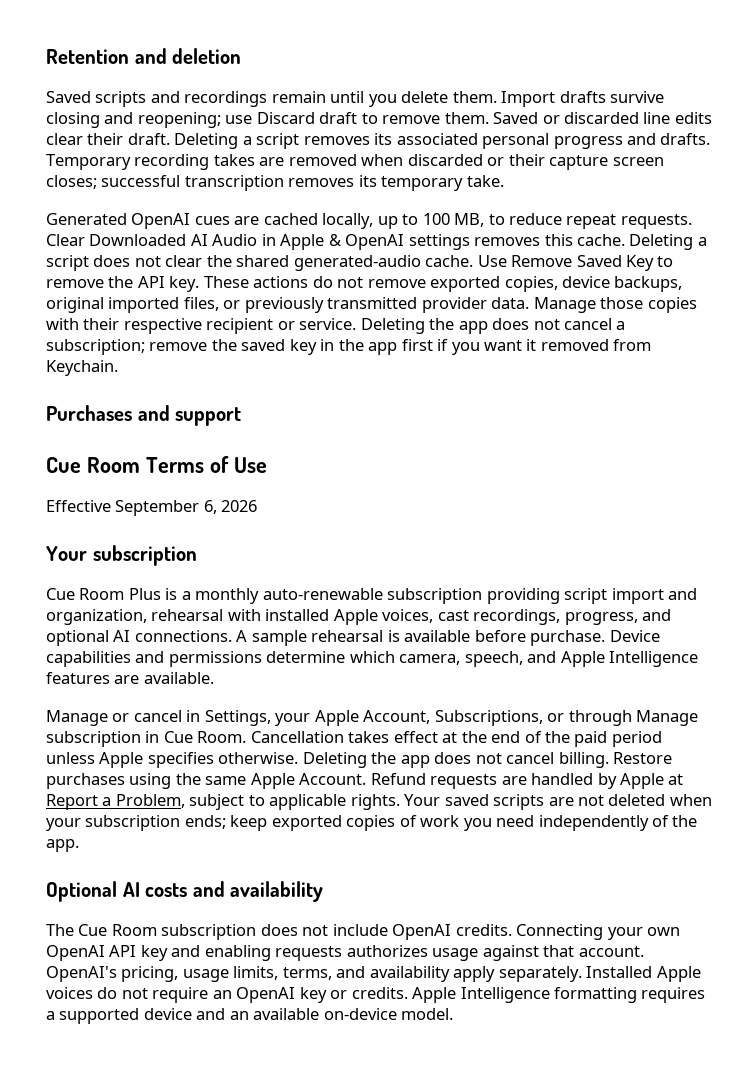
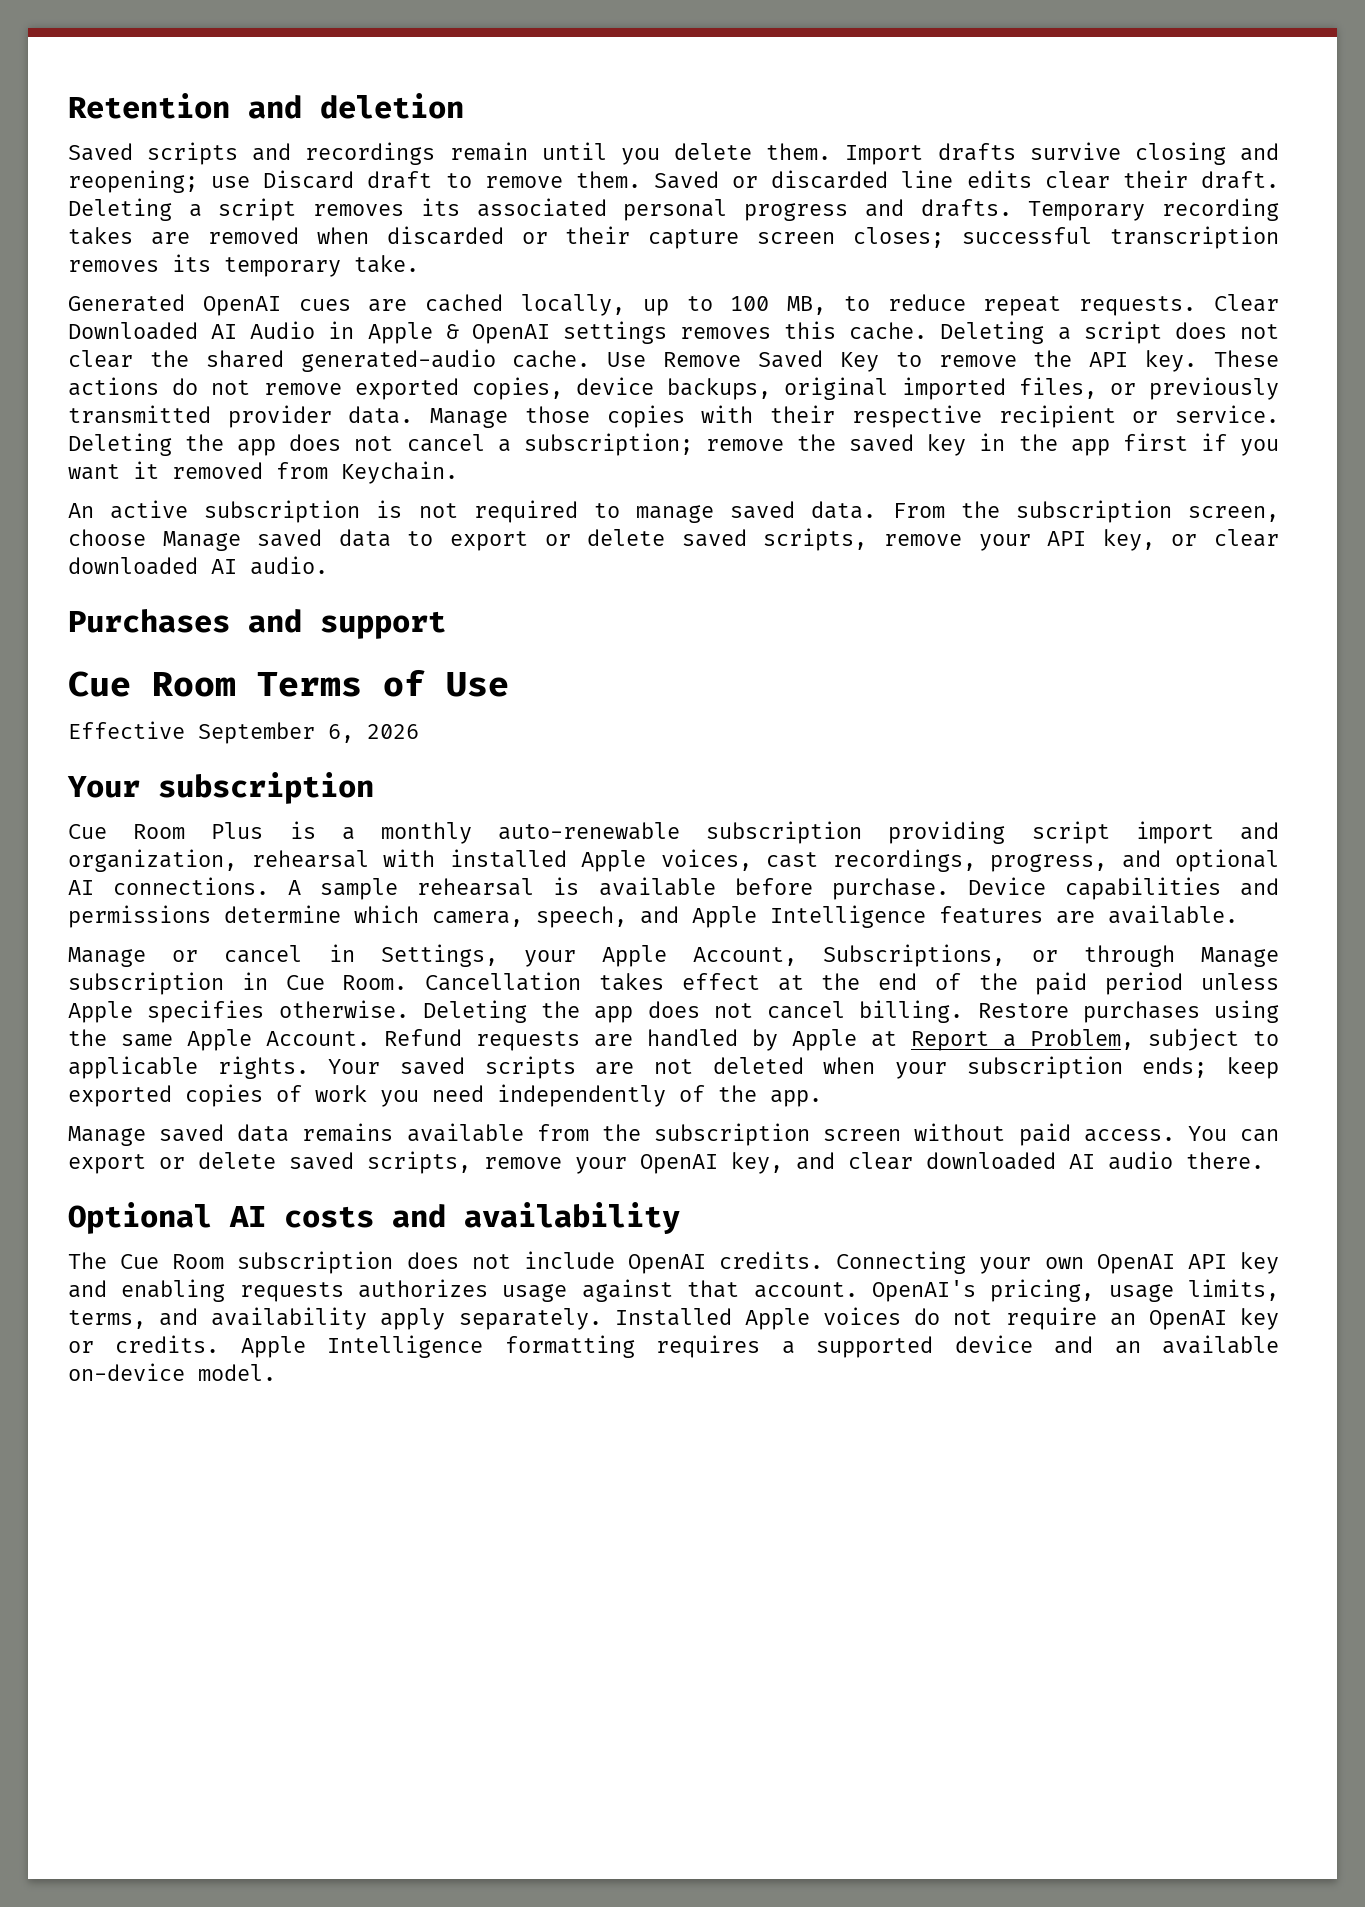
+ An active subscription is not required to manage saved data. From the subscription screen, choose Manage saved data to export or delete saved scripts, remove your API key, or clear downloaded AI audio.
+ Manage saved data remains available from the subscription screen without paid access. You can export or delete saved scripts, remove your OpenAI key, and clear downloaded AI audio there.

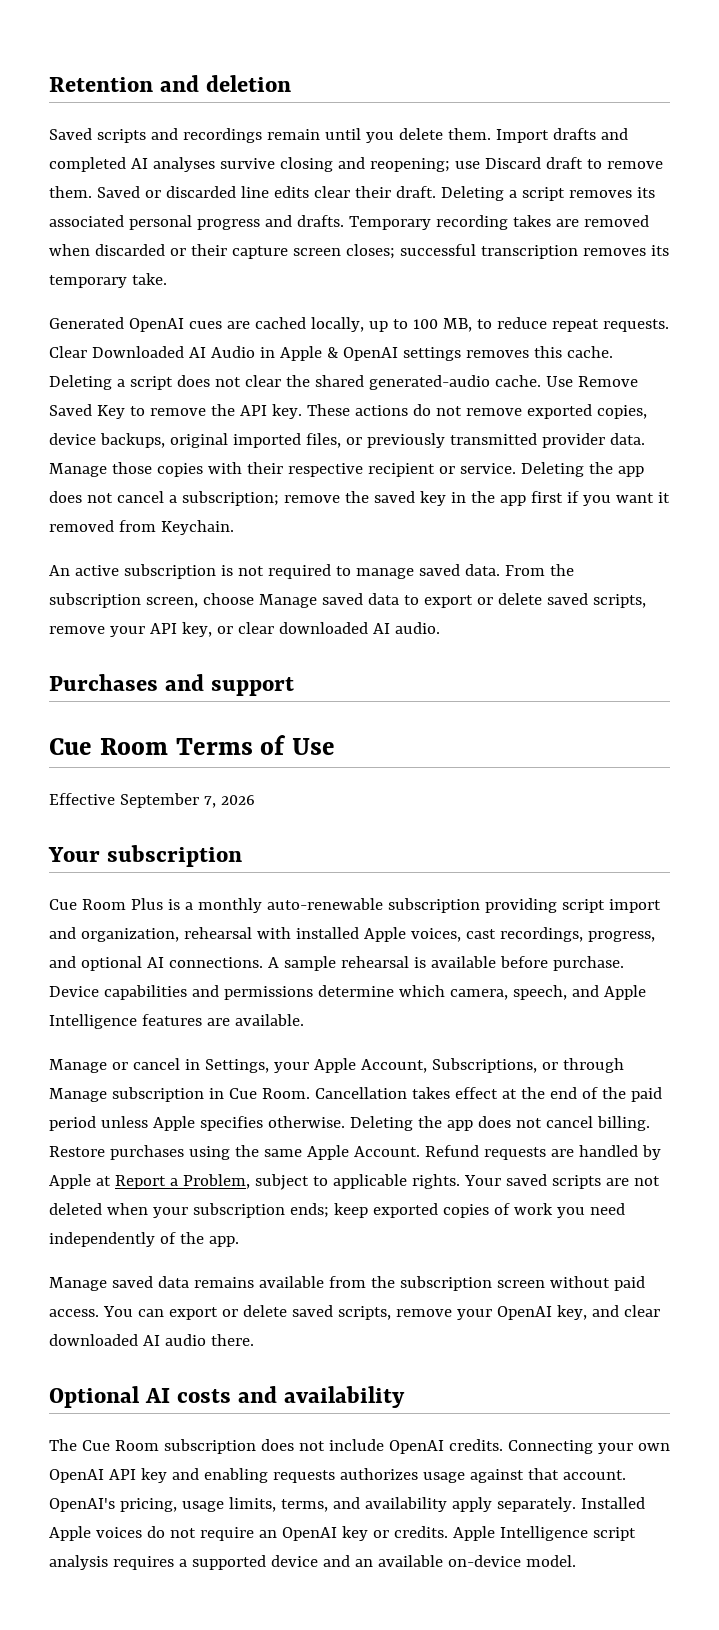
- Import drafts survive closing and reopening; use Discard draft to remove them.
+ Import drafts and completed AI analyses survive closing and reopening; use Discard draft to remove them.
- Effective September 6, 2026
+ Effective September 7, 2026
- Apple Intelligence formatting requires a supported device and an available on-device model.
+ Apple Intelligence script analysis requires a supported device and an available on-device model.

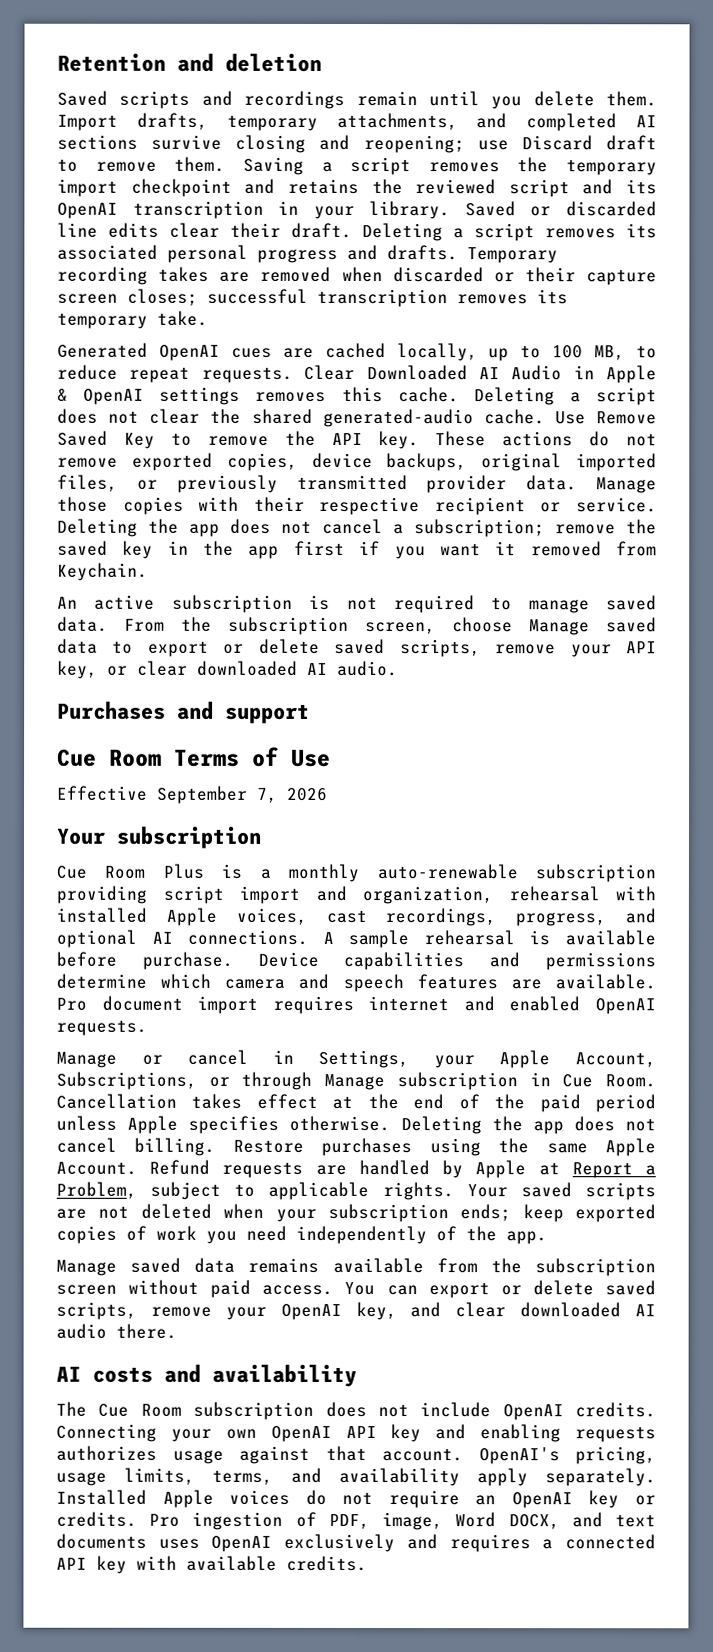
- Import drafts and completed AI analyses survive closing and reopening; use Discard draft to remove them.
+ Import drafts, temporary attachments, and completed AI sections survive closing and reopening; use Discard draft to remove them.
+ Saving a script removes the temporary import checkpoint and retains the reviewed script and its OpenAI transcription in your library.
- Device capabilities and permissions determine which camera, speech, and Apple Intelligence features are available.
+ Device capabilities and permissions determine which camera and speech features are available. Pro document import requires internet and enabled OpenAI requests.
- Optional AI costs and availability
+ AI costs and availability
- Apple Intelligence script analysis requires a supported device and an available on-device model.
+ Pro ingestion of PDF, image, Word DOCX, and text documents uses OpenAI exclusively and requires a connected API key with available credits.

